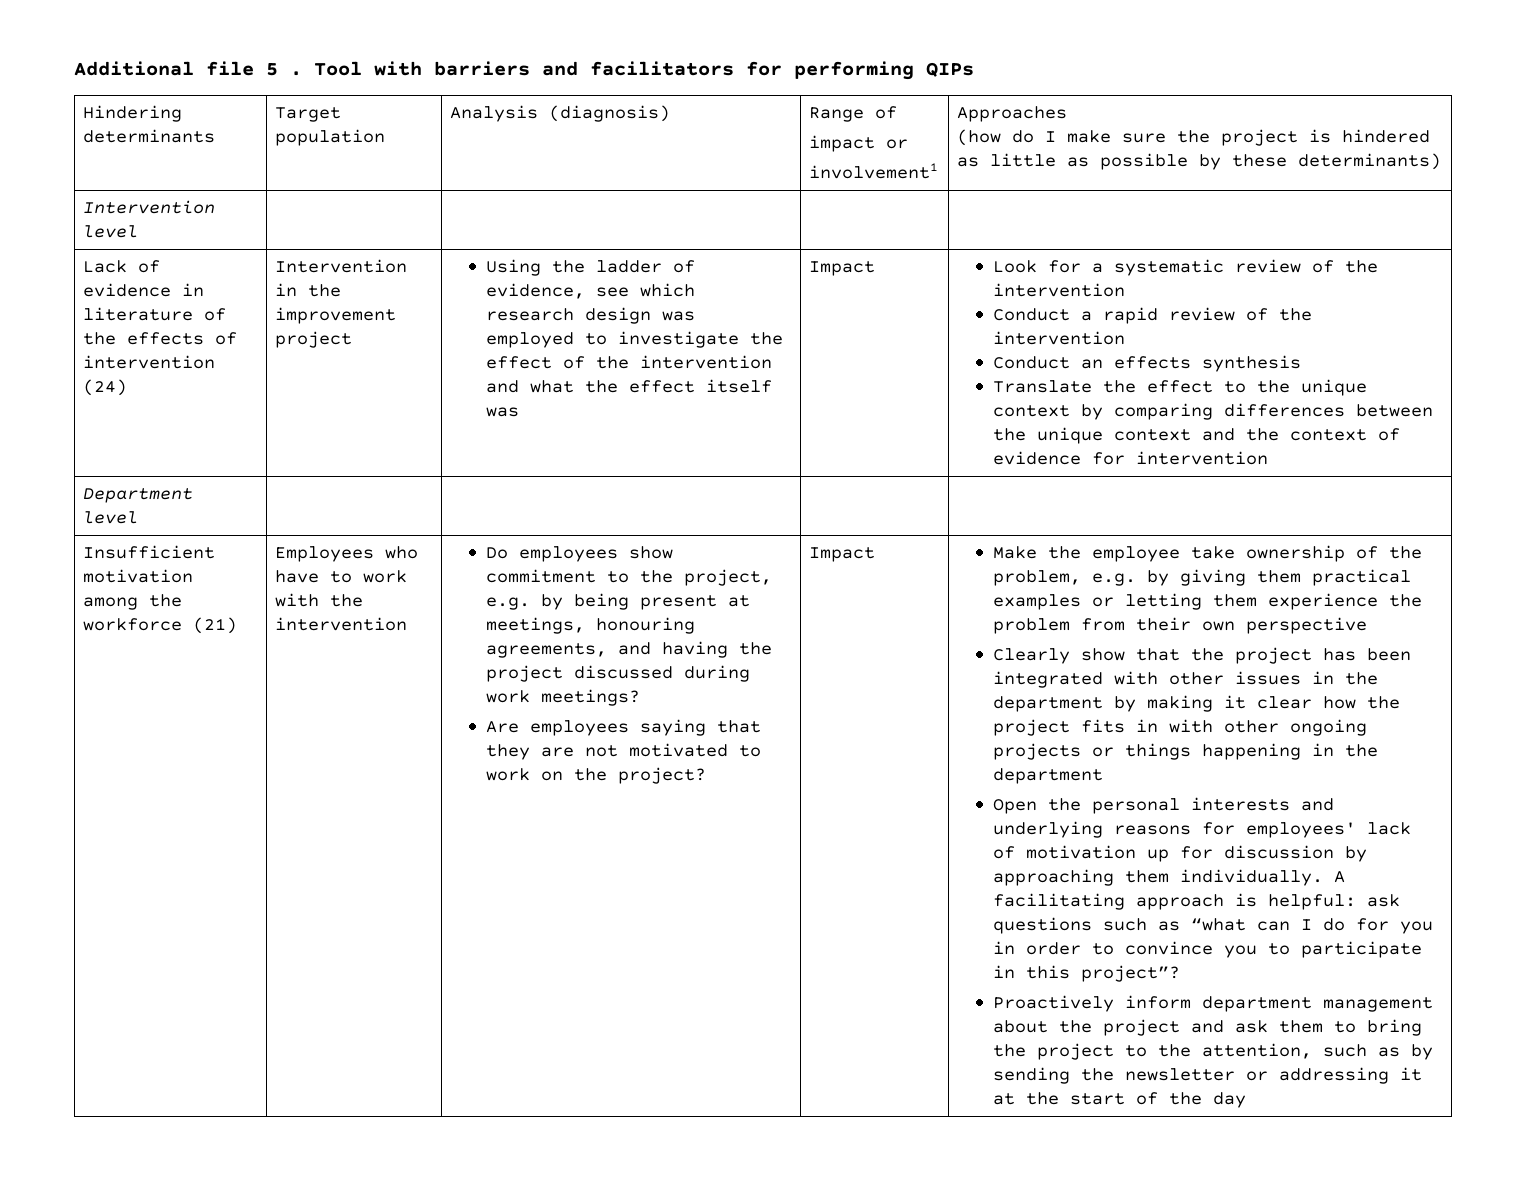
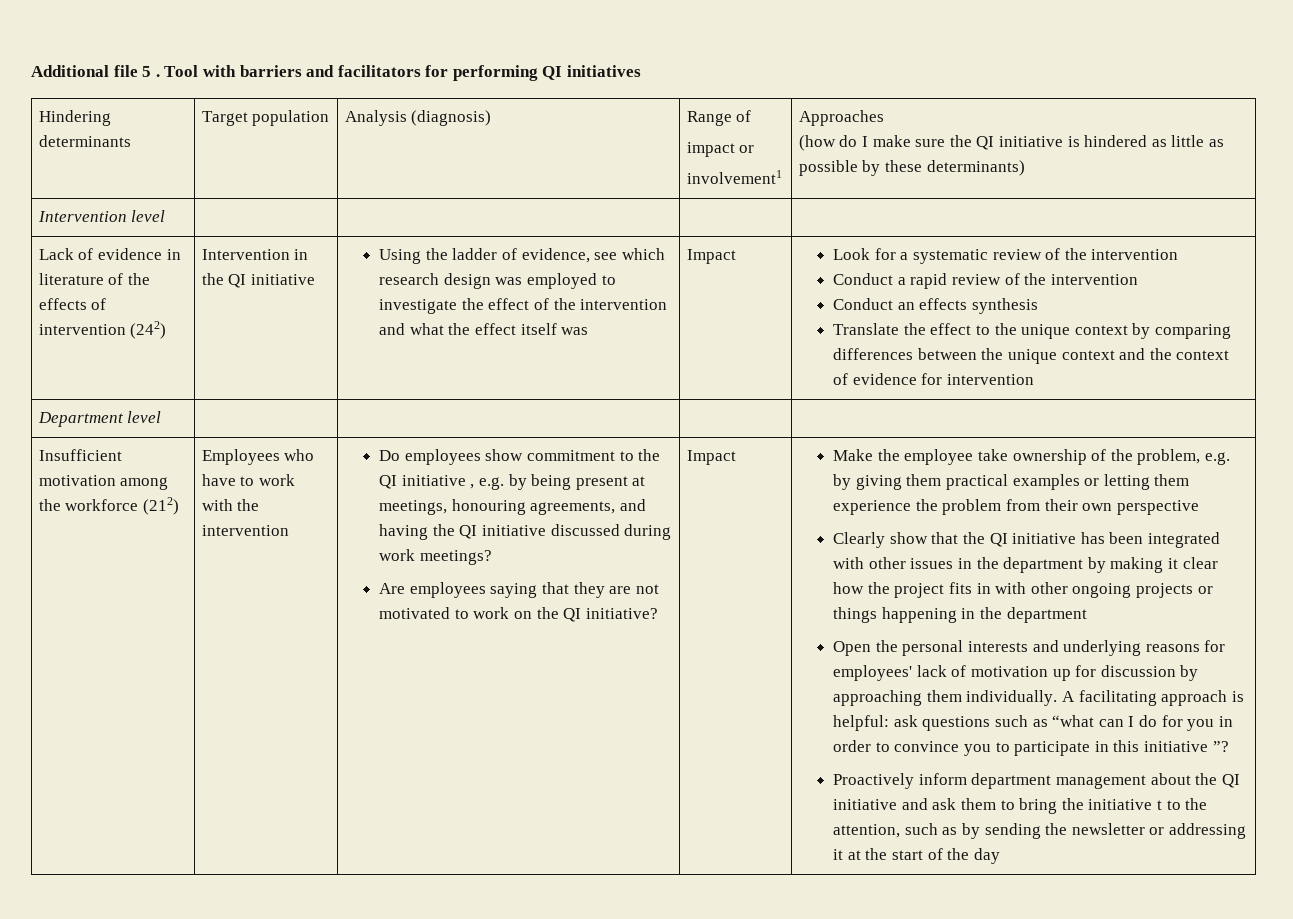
- Tool with barriers and facilitators for performing QIPs
+ Tool with barriers and facilitators for performing QI initiatives
  Hindering determinants | Target population | Analysis (diagnosis) | Range of
  impact or
  involvement1 | Approaches
- (how do I make sure the project is hindered as little as possible by these determinants)
+ (how do I make sure the QI initiative is hindered as little as possible by these determinants)
- Lack of evidence in literature of the effects of intervention (24)
+ Lack of evidence in literature of the effects of intervention (242)
- Intervention in the improvement project
+ Intervention in the QI initiative
- Insufficient motivation among the workforce (21)
+ Insufficient motivation among the workforce (212)
- Do employees show commitment to the project, e.g. by being present at meetings, honouring agreements, and having the project discussed during work meetings?
+ Do employees show commitment to the QI initiative , e.g. by being present at meetings, honouring agreements, and having the QI initiative discussed during work meetings?
- Are employees saying that they are not motivated to work on the project?
+ Are employees saying that they are not motivated to work on the QI initiative?
- Clearly show that the project has been integrated with other issues in the department by making it clear how the project fits in with other ongoing projects or things happening in the department
+ Clearly show that the QI initiative has been integrated with other issues in the department by making it clear how the project fits in with other ongoing projects or things happening in the department
- A facilitating approach is helpful: ask questions such as “what can I do for you in order to convince you to participate in this project”?
+ A facilitating approach is helpful: ask questions such as “what can I do for you in order to convince you to participate in this initiative ”?
- Proactively inform department management about the project and ask them to bring the project to the attention, such as by sending the newsletter or addressing it at the start of the day
+ Proactively inform department management about the QI initiative and ask them to bring the initiative t to the attention, such as by sending the newsletter or addressing it at the start of the day

